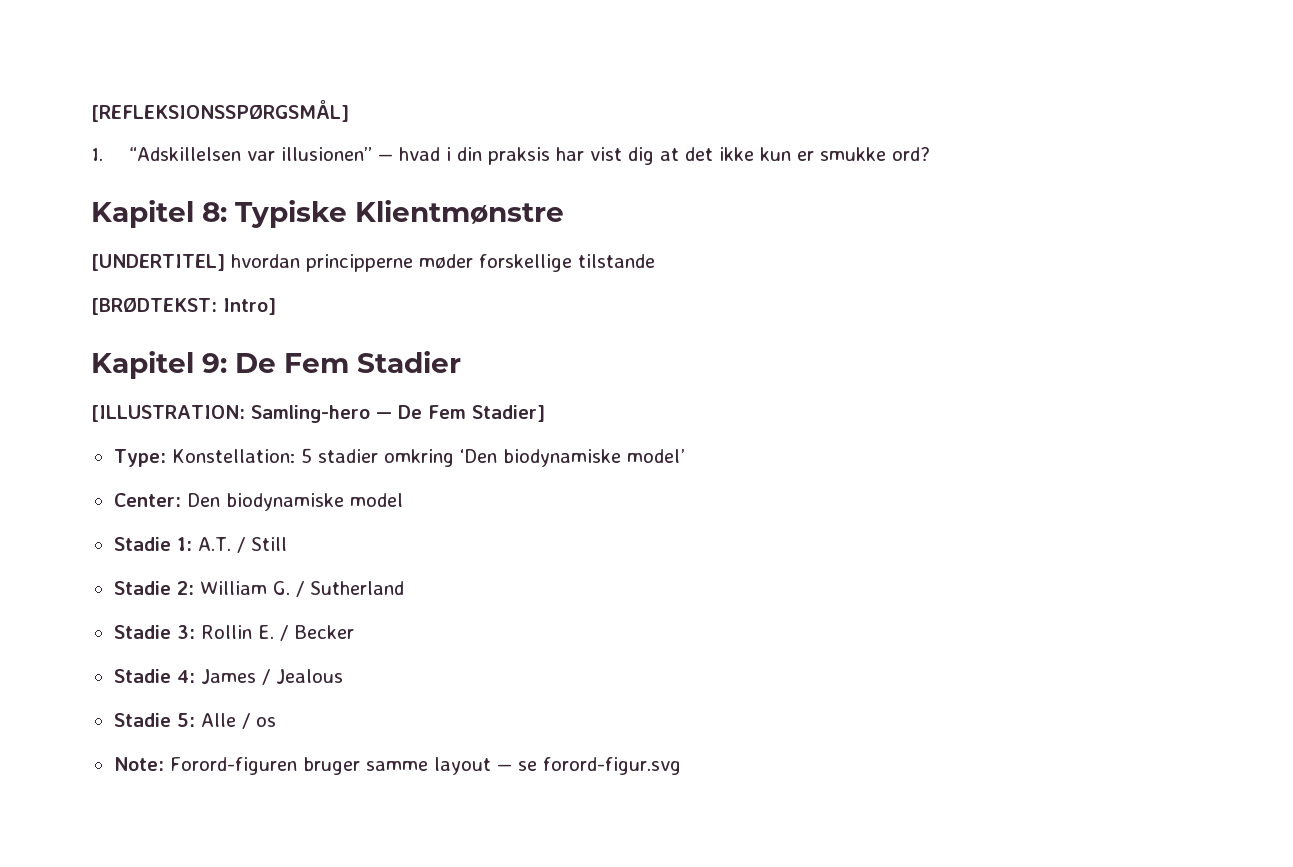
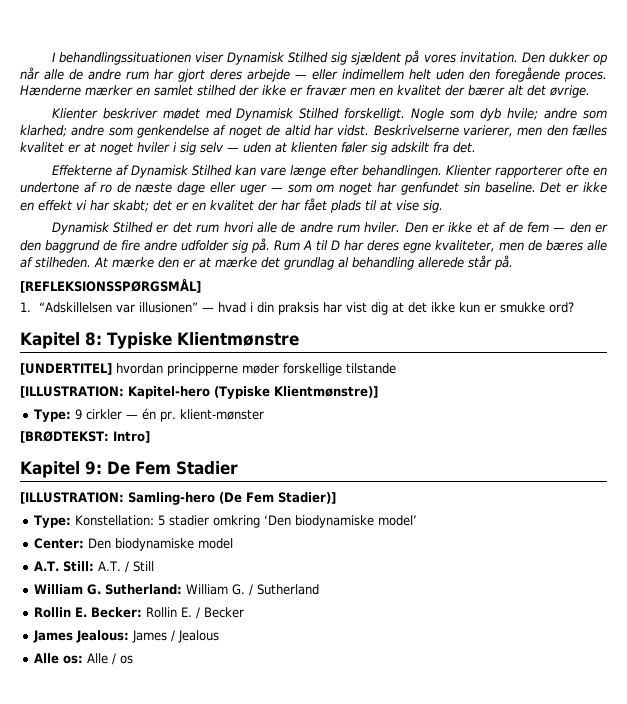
+ I behandlingssituationen viser Dynamisk Stilhed sig sjældent på vores invitation. Den dukker op når alle de andre rum har gjort deres arbejde — eller indimellem helt uden den foregående proces. Hænderne mærker en samlet stilhed der ikke er fravær men en kvalitet der bærer alt det øvrige.
+ Klienter beskriver mødet med Dynamisk Stilhed forskelligt. Nogle som dyb hvile; andre som klarhed; andre som genkendelse af noget de altid har vidst. Beskrivelserne varierer, men den fælles kvalitet er at noget hviler i sig selv — uden at klienten føler sig adskilt fra det.
+ Effekterne af Dynamisk Stilhed kan vare længe efter behandlingen. Klienter rapporterer ofte en undertone af ro de næste dage eller uger — som om noget har genfundet sin baseline. Det er ikke en effekt vi har skabt; det er en kvalitet der har fået plads til at vise sig.
+ Dynamisk Stilhed er det rum hvori alle de andre rum hviler. Den er ikke et af de fem — den er den baggrund de fire andre udfolder sig på. Rum A til D har deres egne kvaliteter, men de bæres alle af stilheden. At mærke den er at mærke det grundlag al behandling allerede står på.
+ [ILLUSTRATION: Kapitel-hero (Typiske Klientmønstre)]
+ Type: 9 cirkler — én pr. klient-mønster
- [ILLUSTRATION: Samling-hero — De Fem Stadier]
+ [ILLUSTRATION: Samling-hero (De Fem Stadier)]
- Stadie 1: A.T. / Still
+ A.T. Still: A.T. / Still
- Stadie 2: William G. / Sutherland
+ William G. Sutherland: William G. / Sutherland
- Stadie 3: Rollin E. / Becker
+ Rollin E. Becker: Rollin E. / Becker
- Stadie 4: James / Jealous
+ James Jealous: James / Jealous
- Stadie 5: Alle / os
+ Alle os: Alle / os
- Note: Forord-figuren bruger samme layout — se forord-figur.svg

